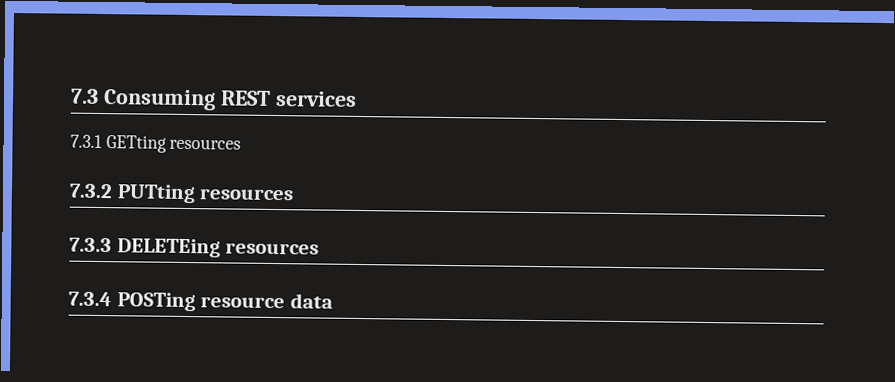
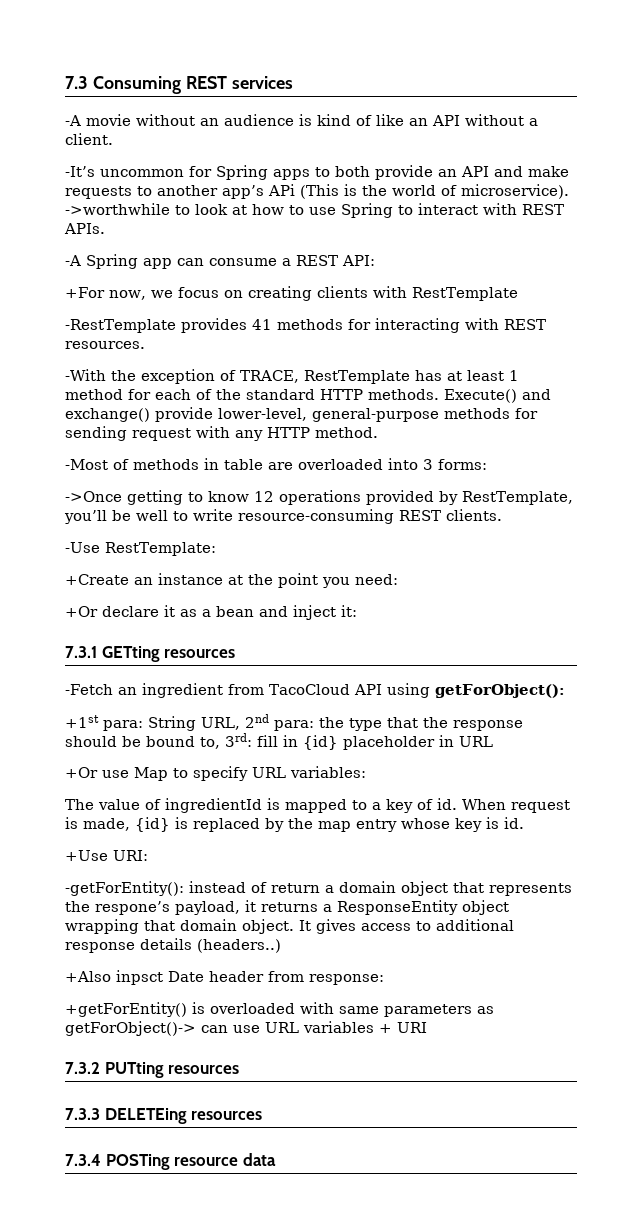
+ -A movie without an audience is kind of like an API without a client.
+ -It’s uncommon for Spring apps to both provide an API and make requests to another app’s APi (This is the world of microservice). ->worthwhile to look at how to use Spring to interact with REST APIs.
+ -A Spring app can consume a REST API:
+ +For now, we focus on creating clients with RestTemplate
+ -RestTemplate provides 41 methods for interacting with REST resources.
+ -With the exception of TRACE, RestTemplate has at least 1 method for each of the standard HTTP methods. Execute() and exchange() provide lower-level, general-purpose methods for sending request with any HTTP method.
+ -Most of methods in table are overloaded into 3 forms:
+ ->Once getting to know 12 operations provided by RestTemplate, you’ll be well to write resource-consuming REST clients.
+ -Use RestTemplate:
+ +Create an instance at the point you need:
+ +Or declare it as a bean and inject it:
  7.3.1 GETting resources
+ -Fetch an ingredient from TacoCloud API using getForObject():
+ +1st para: String URL, 2nd para: the type that the response should be bound to, 3rd: fill in {id} placeholder in URL
+ +Or use Map to specify URL variables:
+ The value of ingredientId is mapped to a key of id. When request is made, {id} is replaced by the map entry whose key is id.
+ +Use URI:
+ -getForEntity(): instead of return a domain object that represents the respone’s payload, it returns a ResponseEntity object wrapping that domain object. It gives access to additional response details (headers..)
+ +Also inpsct Date header from response:
+ +getForEntity() is overloaded with same parameters as getForObject()-> can use URL variables + URI

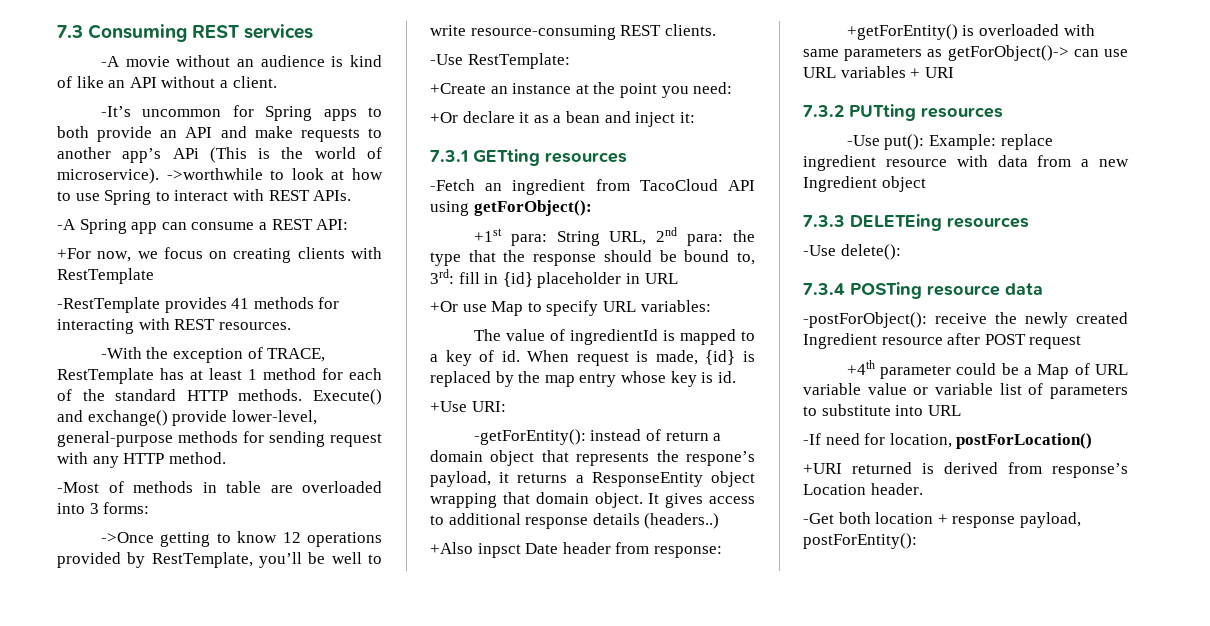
+ -Use put(): Example: replace ingredient resource with data from a new Ingredient object
+ -Use delete():
+ -postForObject(): receive the newly created Ingredient resource after POST request
+ +4th parameter could be a Map of URL variable value or variable list of parameters to substitute into URL
+ -If need for location, postForLocation()
+ +URI returned is derived from response’s Location header.
+ -Get both location + response payload, postForEntity():

